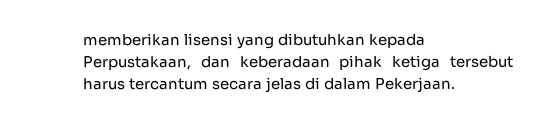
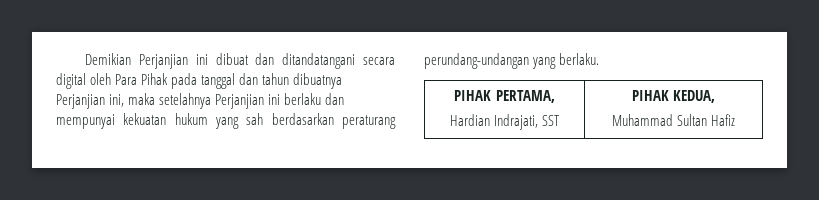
- memberikan lisensi yang dibutuhkan kepada Perpustakaan, dan keberadaan pihak ketiga tersebut harus tercantum secara jelas di dalam Pekerjaan.
+ Demikian Perjanjian ini dibuat dan ditandatangani secara digital oleh Para Pihak pada tanggal dan tahun dibuatnya Perjanjian ini, maka setelahnya Perjanjian ini berlaku dan mempunyai kekuatan hukum yang sah berdasarkan peraturang perundang-undangan yang berlaku.
+ PIHAK PERTAMA,
+ Hardian Indrajati, SST | PIHAK KEDUA,
+ Muhammad Sultan Hafiz

